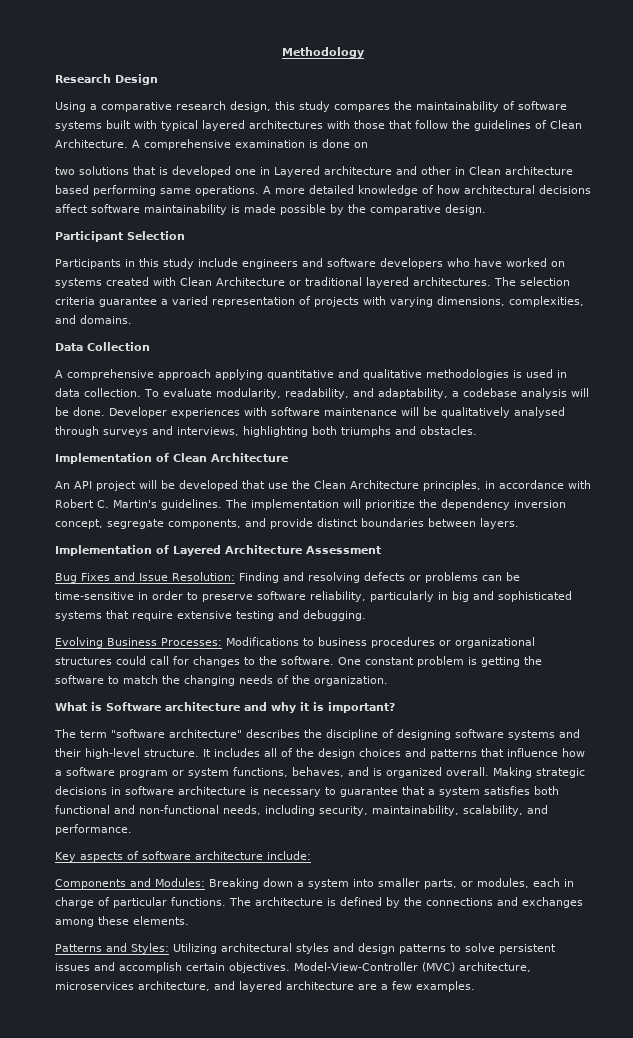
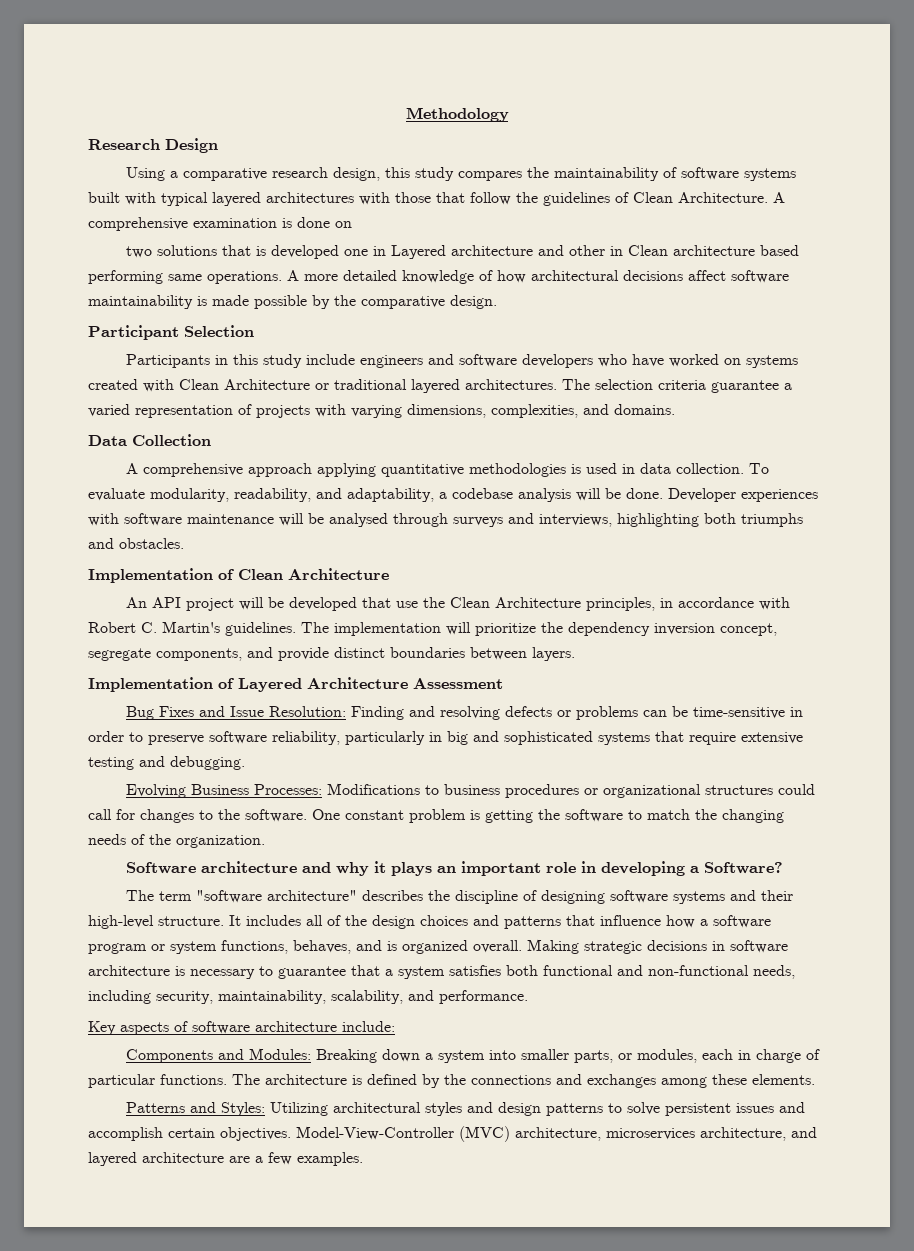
- A comprehensive approach applying quantitative and qualitative methodologies is used in data collection.
+ A comprehensive approach applying quantitative methodologies is used in data collection.
- Developer experiences with software maintenance will be qualitatively analysed through surveys and interviews, highlighting both triumphs and obstacles.
+ Developer experiences with software maintenance will be analysed through surveys and interviews, highlighting both triumphs and obstacles.
- What is Software architecture and why it is important?
+ Software architecture and why it plays an important role in developing a Software?

